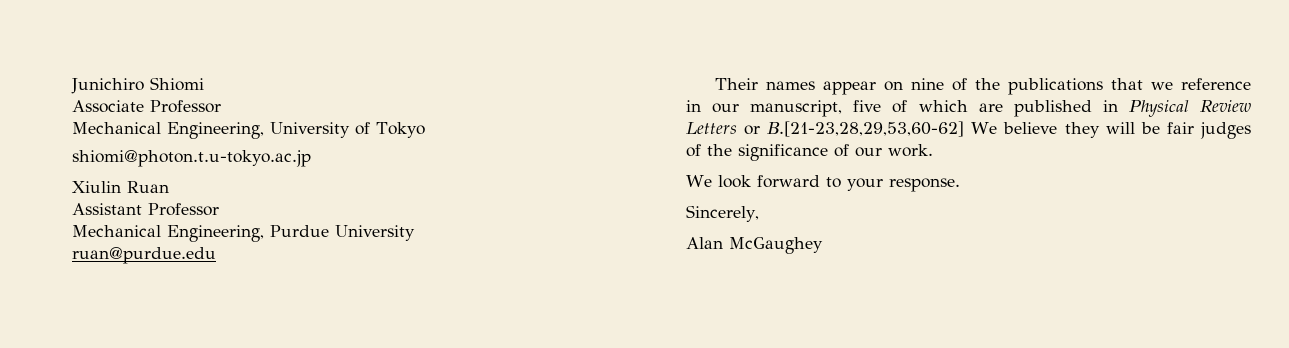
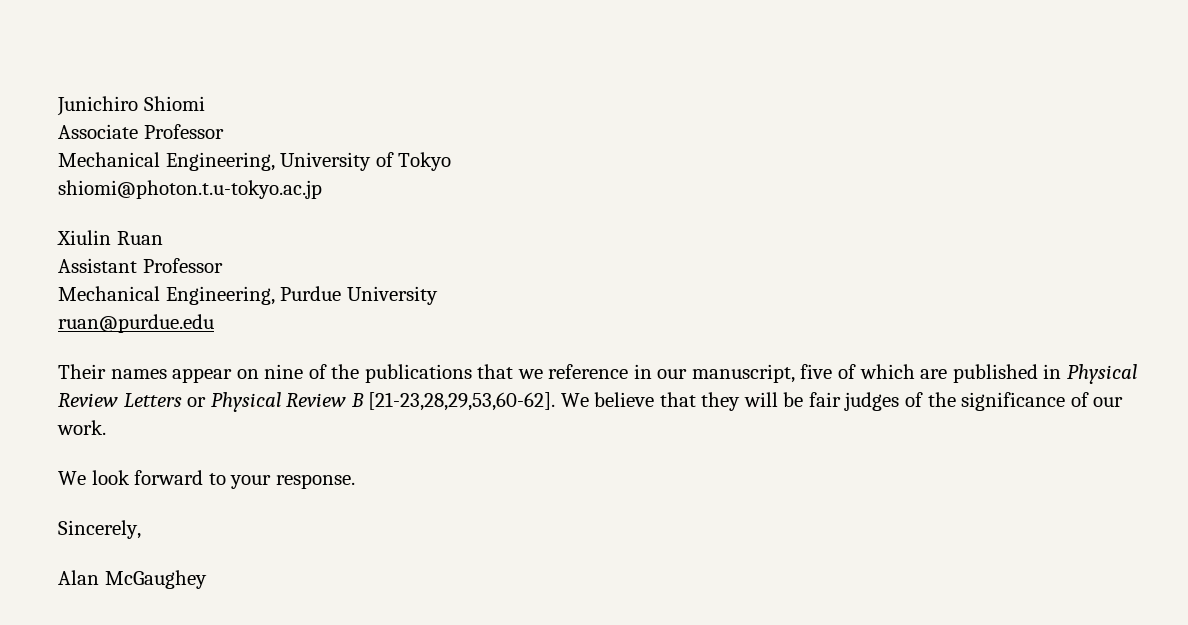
- Their names appear on nine of the publications that we reference in our manuscript, five of which are published in Physical Review Letters or B.[21-23,28,29,53,60-62] We believe they will be fair judges of the significance of our work.
+ Their names appear on nine of the publications that we reference in our manuscript, five of which are published in Physical Review Letters or Physical Review B [21-23,28,29,53,60-62]. We believe that they will be fair judges of the significance of our work.

